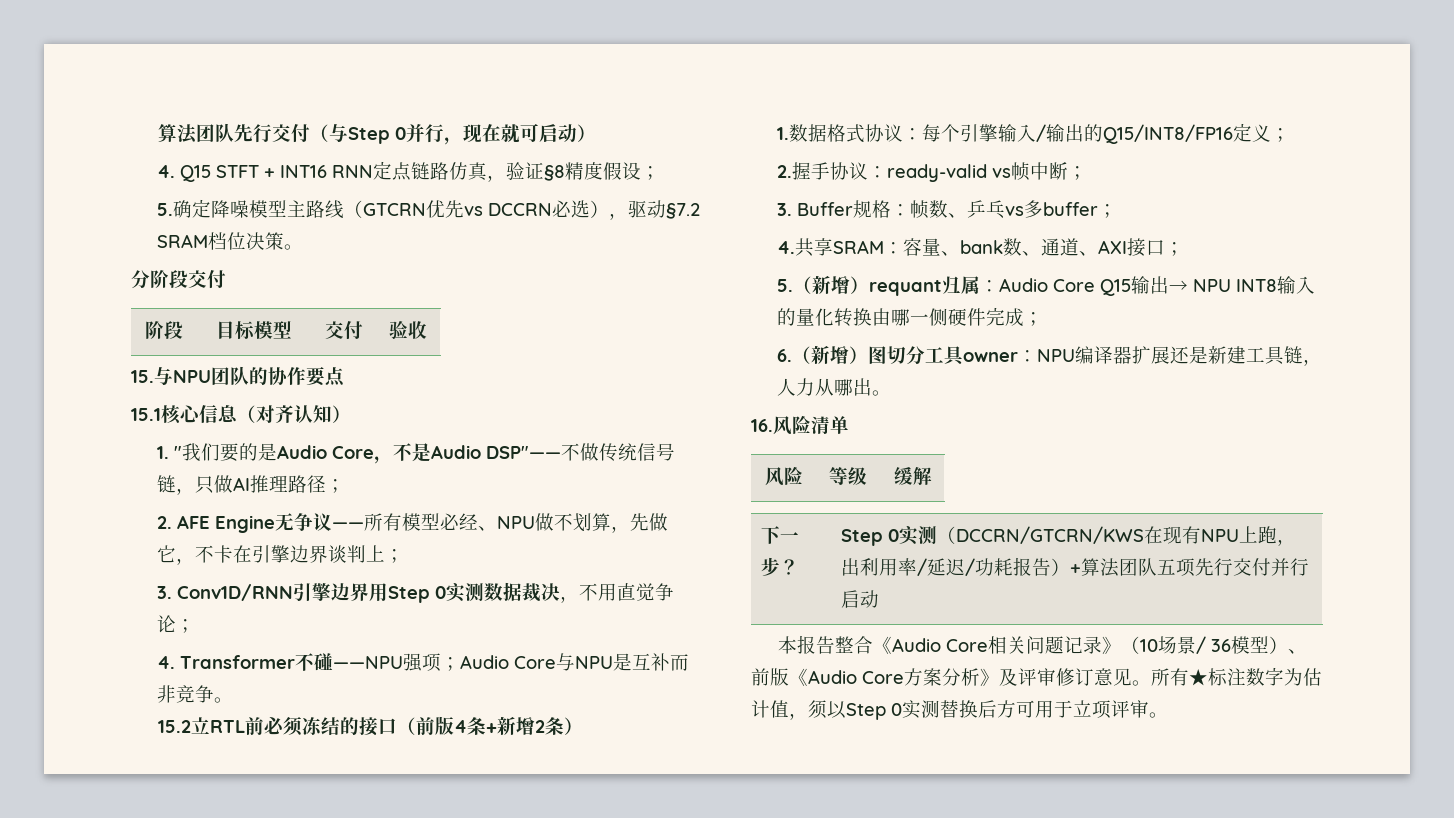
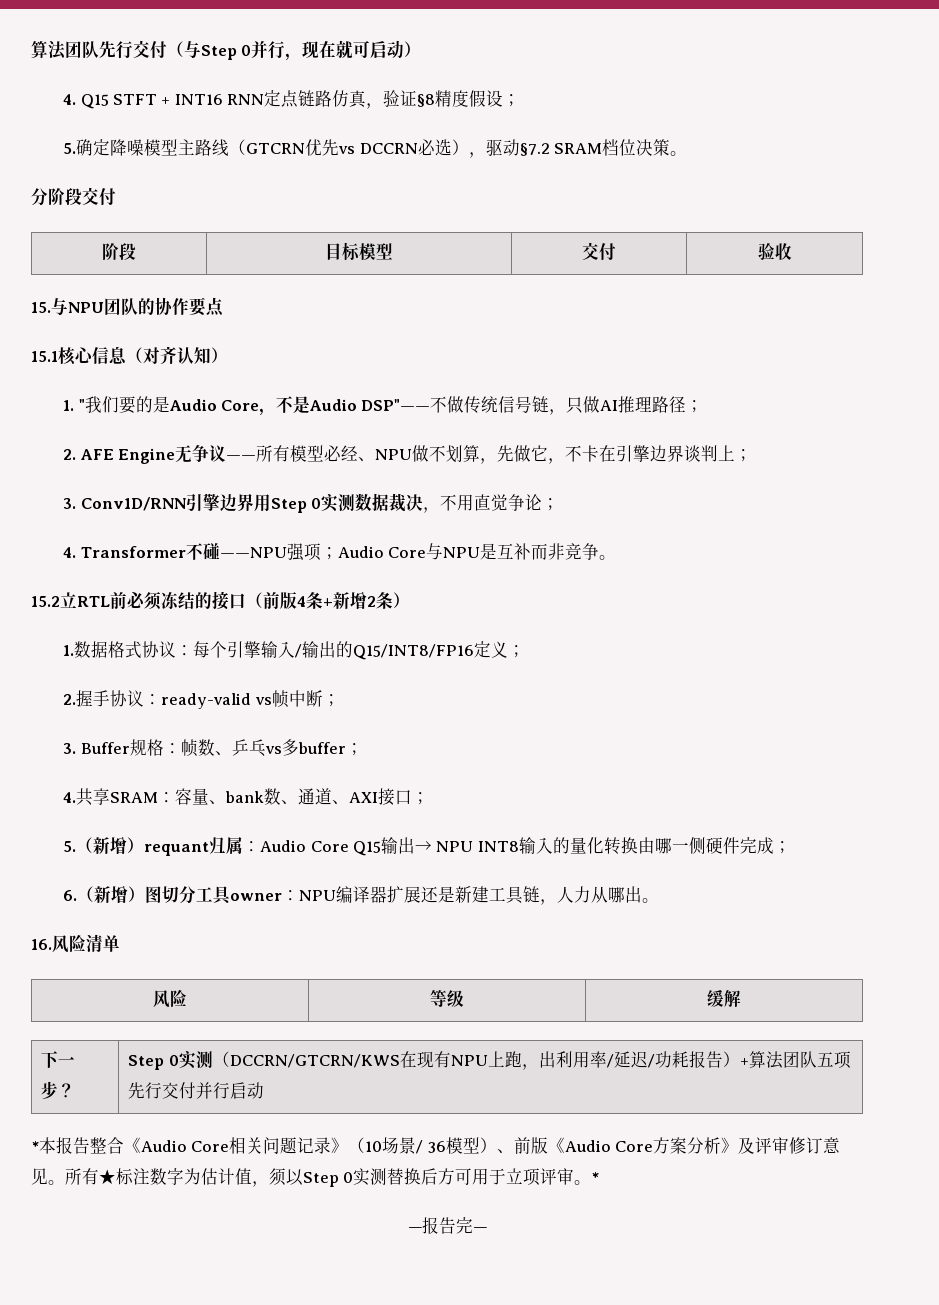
- 本报告整合《Audio Core相关问题记录》（10场景/ 36模型）、前版《Audio Core方案分析》及评审修订意见。
+ *本报告整合《Audio Core相关问题记录》（10场景/ 36模型）、前版《Audio Core方案分析》及评审修订意见。
- 所有★标注数字为估计值，须以Step 0实测替换后方可用于立项评审。
+ 所有★标注数字为估计值，须以Step 0实测替换后方可用于立项评审。*
+ —报告完—

